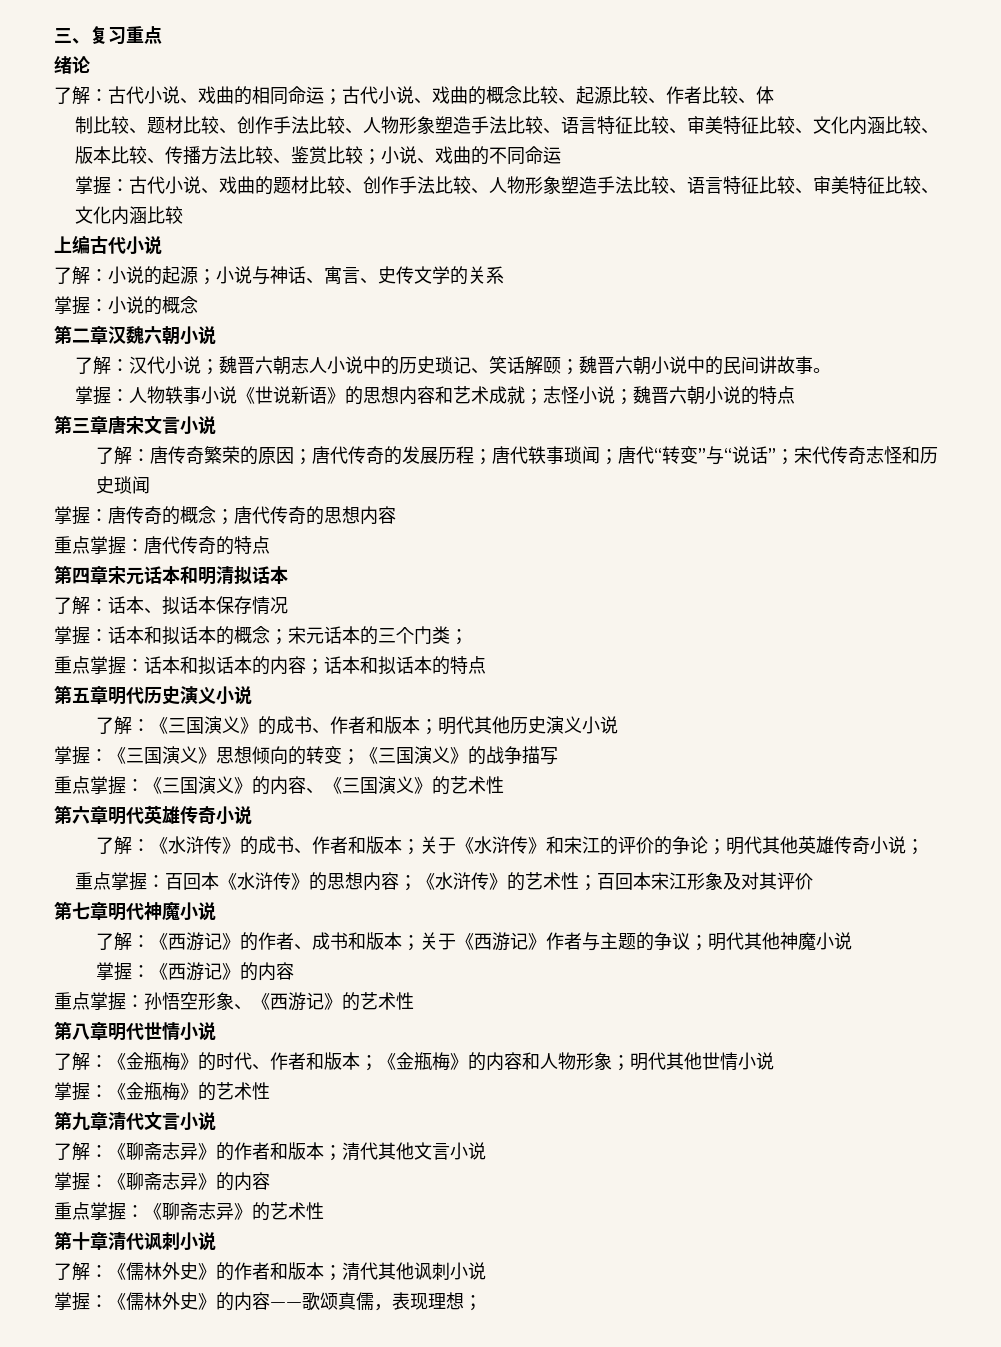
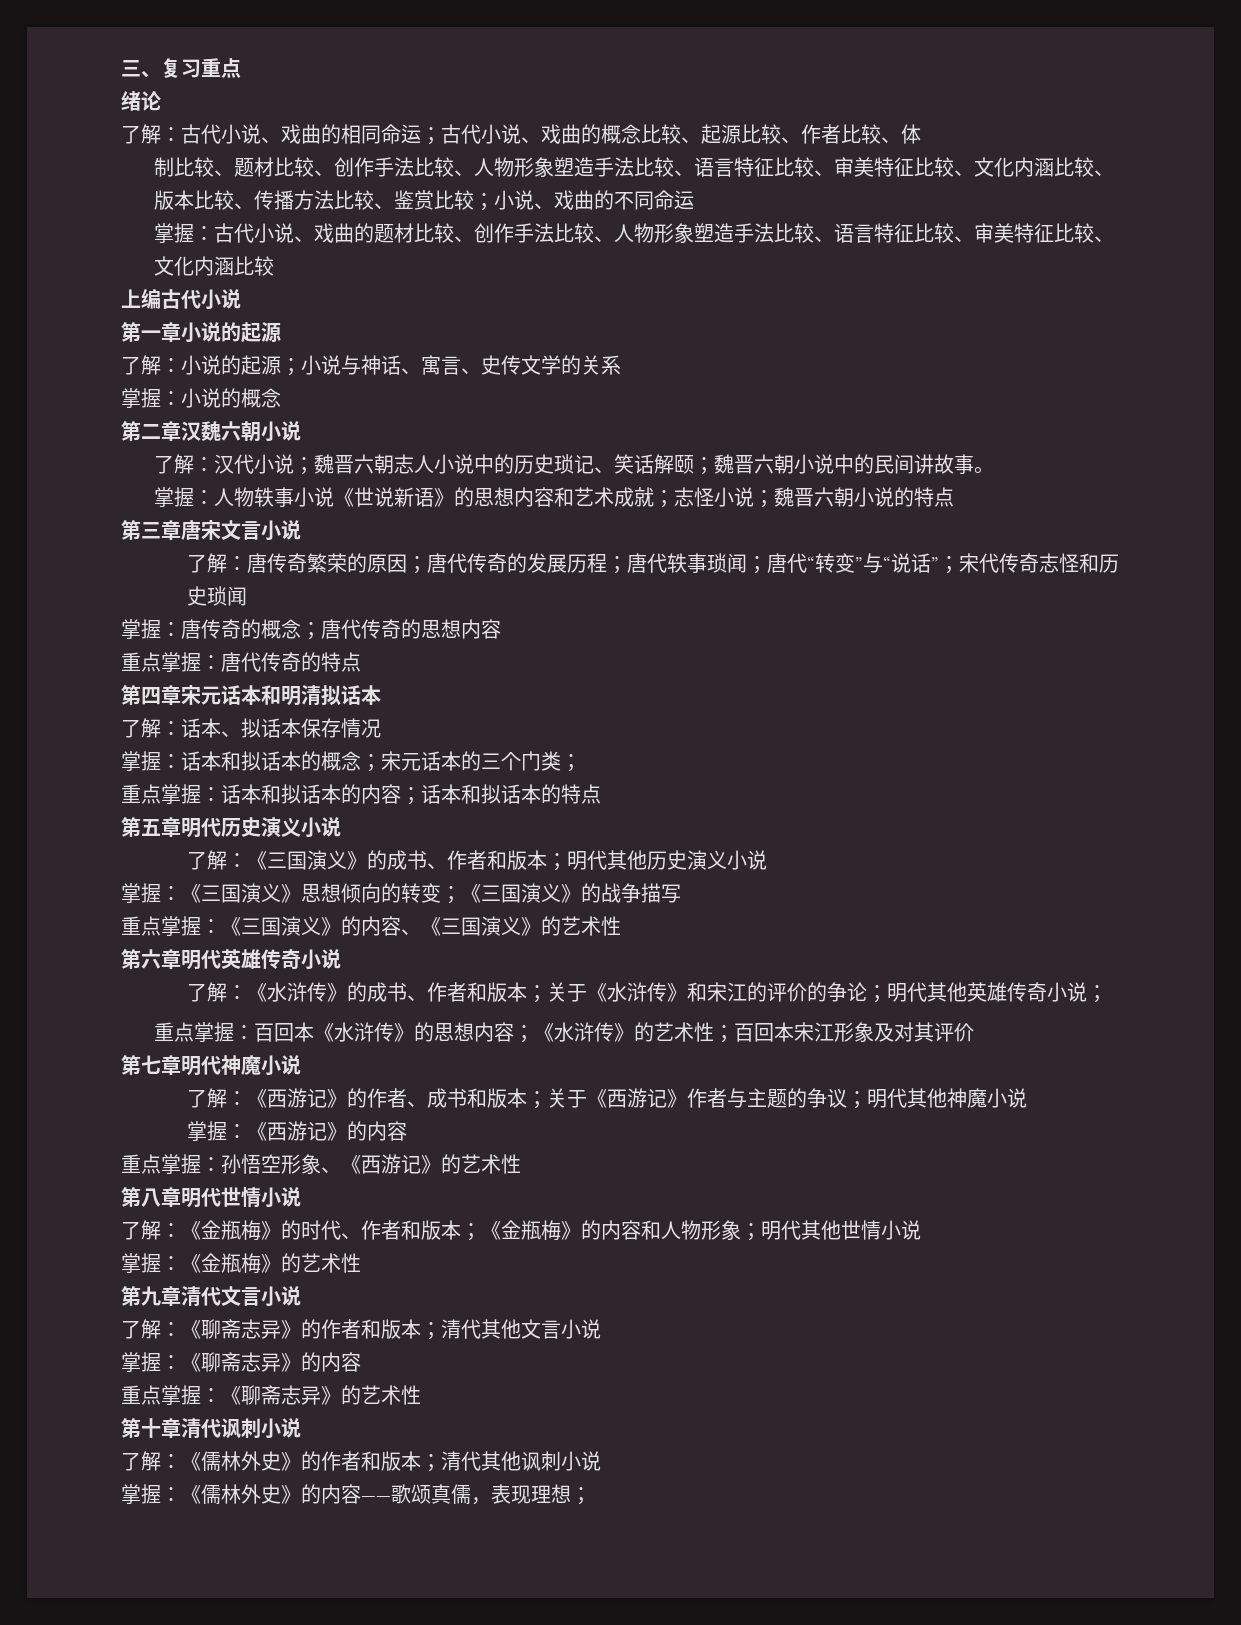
+ 第一章小说的起源

